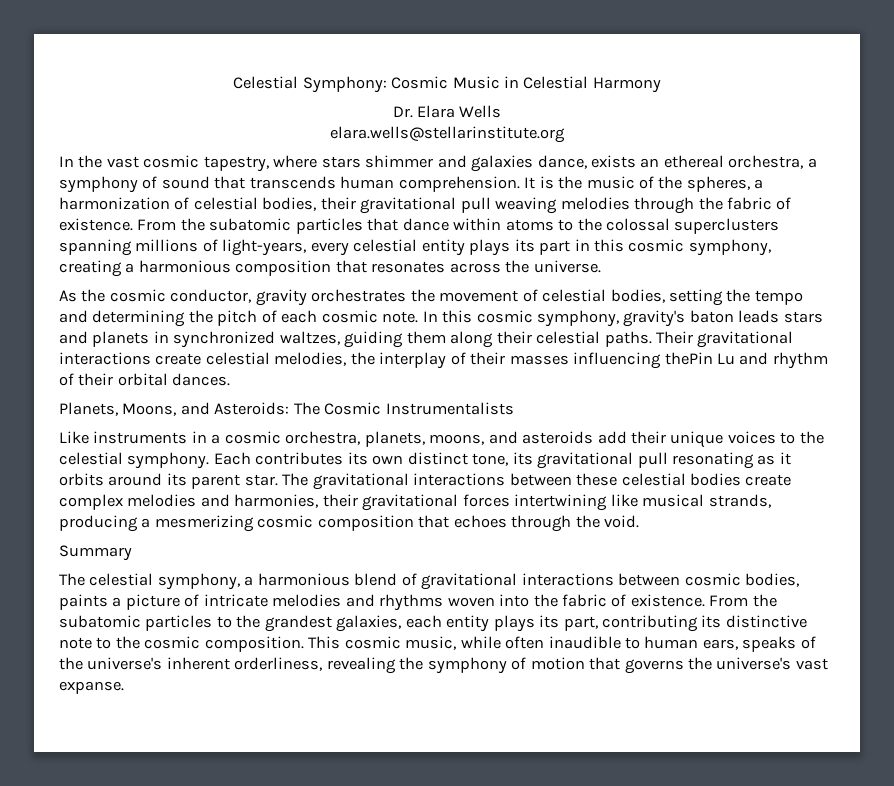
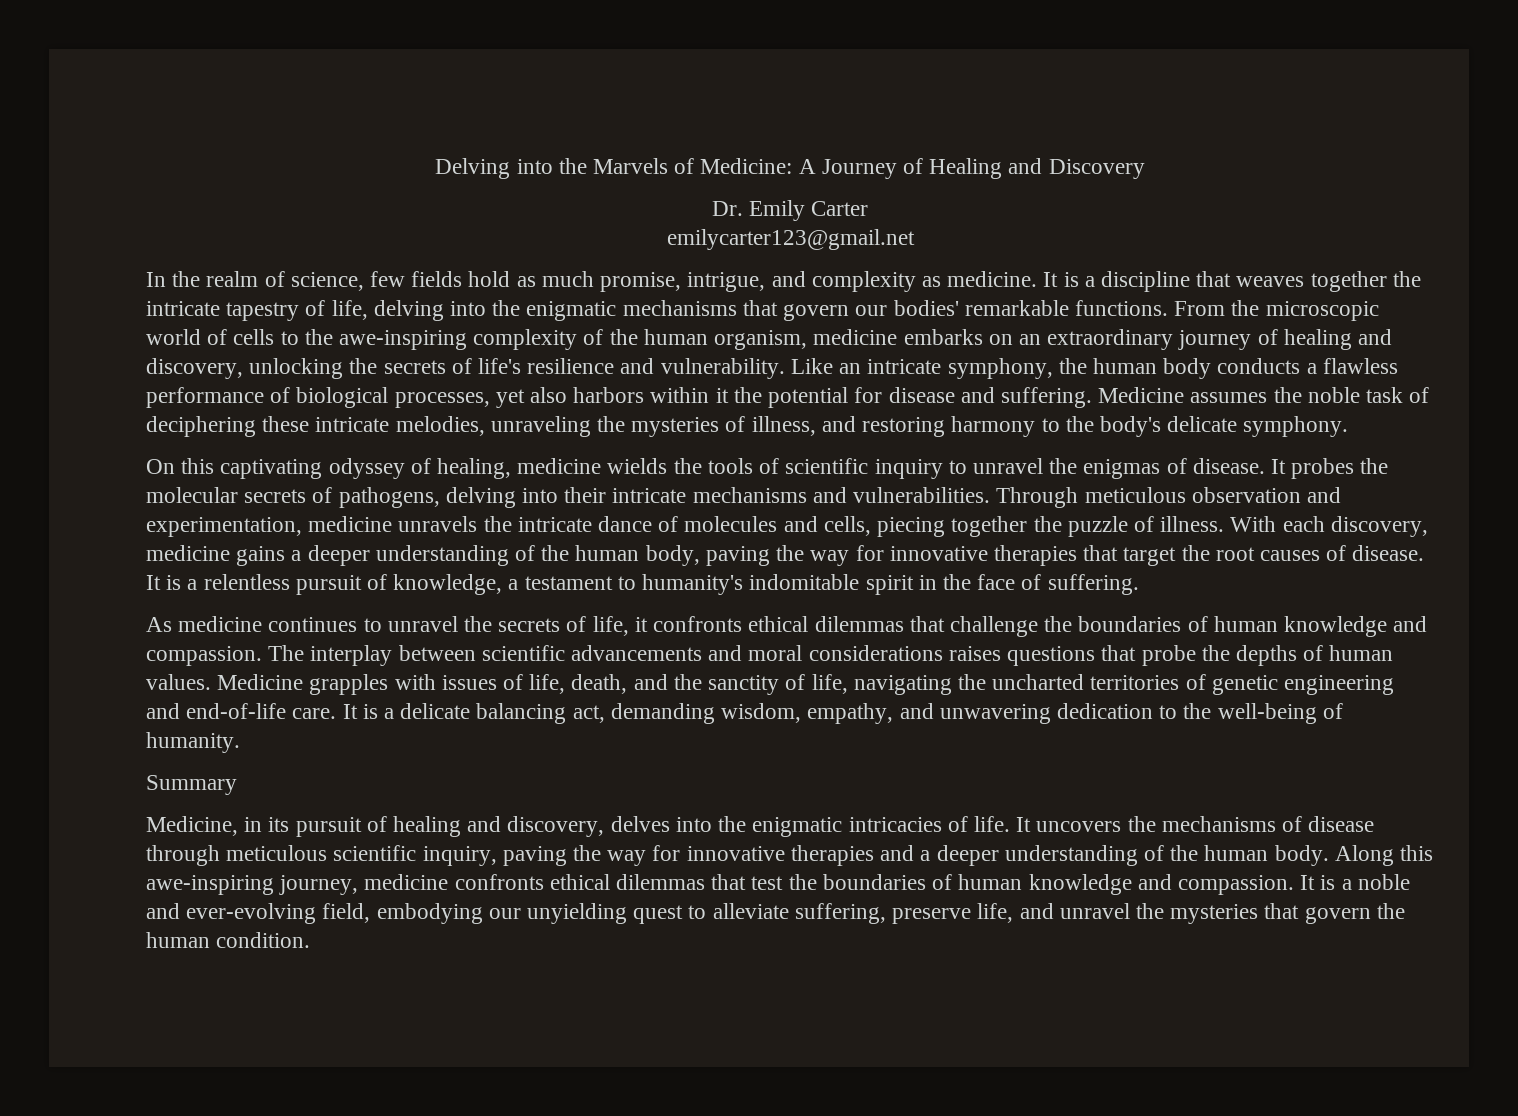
- Celestial Symphony: Cosmic Music in Celestial Harmony
- Dr. Elara Wells
- elara.wells@stellarinstitute.org
- In the vast cosmic tapestry, where stars shimmer and galaxies dance, exists an ethereal orchestra, a symphony of sound that transcends human comprehension. It is the music of the spheres, a harmonization of celestial bodies, their gravitational pull weaving melodies through the fabric of existence. From the subatomic particles that dance within atoms to the colossal superclusters spanning millions of light-years, every celestial entity plays its part in this cosmic symphony, creating a harmonious composition that resonates across the universe.
- As the cosmic conductor, gravity orchestrates the movement of celestial bodies, setting the tempo and determining the pitch of each cosmic note. In this cosmic symphony, gravity's baton leads stars and planets in synchronized waltzes, guiding them along their celestial paths. Their gravitational interactions create celestial melodies, the interplay of their masses influencing thePin Lu and rhythm of their orbital dances.
- Planets, Moons, and Asteroids: The Cosmic Instrumentalists
- Like instruments in a cosmic orchestra, planets, moons, and asteroids add their unique voices to the celestial symphony. Each contributes its own distinct tone, its gravitational pull resonating as it orbits around its parent star. The gravitational interactions between these celestial bodies create complex melodies and harmonies, their gravitational forces intertwining like musical strands, producing a mesmerizing cosmic composition that echoes through the void.
+ Delving into the Marvels of Medicine: A Journey of Healing and Discovery
+ Dr. Emily Carter
+ emilycarter123@gmail.net
+ In the realm of science, few fields hold as much promise, intrigue, and complexity as medicine. It is a discipline that weaves together the intricate tapestry of life, delving into the enigmatic mechanisms that govern our bodies' remarkable functions. From the microscopic world of cells to the awe-inspiring complexity of the human organism, medicine embarks on an extraordinary journey of healing and discovery, unlocking the secrets of life's resilience and vulnerability. Like an intricate symphony, the human body conducts a flawless performance of biological processes, yet also harbors within it the potential for disease and suffering. Medicine assumes the noble task of deciphering these intricate melodies, unraveling the mysteries of illness, and restoring harmony to the body's delicate symphony.
+ On this captivating odyssey of healing, medicine wields the tools of scientific inquiry to unravel the enigmas of disease. It probes the molecular secrets of pathogens, delving into their intricate mechanisms and vulnerabilities. Through meticulous observation and experimentation, medicine unravels the intricate dance of molecules and cells, piecing together the puzzle of illness. With each discovery, medicine gains a deeper understanding of the human body, paving the way for innovative therapies that target the root causes of disease. It is a relentless pursuit of knowledge, a testament to humanity's indomitable spirit in the face of suffering.
+ As medicine continues to unravel the secrets of life, it confronts ethical dilemmas that challenge the boundaries of human knowledge and compassion. The interplay between scientific advancements and moral considerations raises questions that probe the depths of human values. Medicine grapples with issues of life, death, and the sanctity of life, navigating the uncharted territories of genetic engineering and end-of-life care. It is a delicate balancing act, demanding wisdom, empathy, and unwavering dedication to the well-being of humanity.
  Summary
- The celestial symphony, a harmonious blend of gravitational interactions between cosmic bodies, paints a picture of intricate melodies and rhythms woven into the fabric of existence. From the subatomic particles to the grandest galaxies, each entity plays its part, contributing its distinctive note to the cosmic composition. This cosmic music, while often inaudible to human ears, speaks of the universe's inherent orderliness, revealing the symphony of motion that governs the universe's vast expanse.
+ Medicine, in its pursuit of healing and discovery, delves into the enigmatic intricacies of life. It uncovers the mechanisms of disease through meticulous scientific inquiry, paving the way for innovative therapies and a deeper understanding of the human body. Along this awe-inspiring journey, medicine confronts ethical dilemmas that test the boundaries of human knowledge and compassion. It is a noble and ever-evolving field, embodying our unyielding quest to alleviate suffering, preserve life, and unravel the mysteries that govern the human condition.

